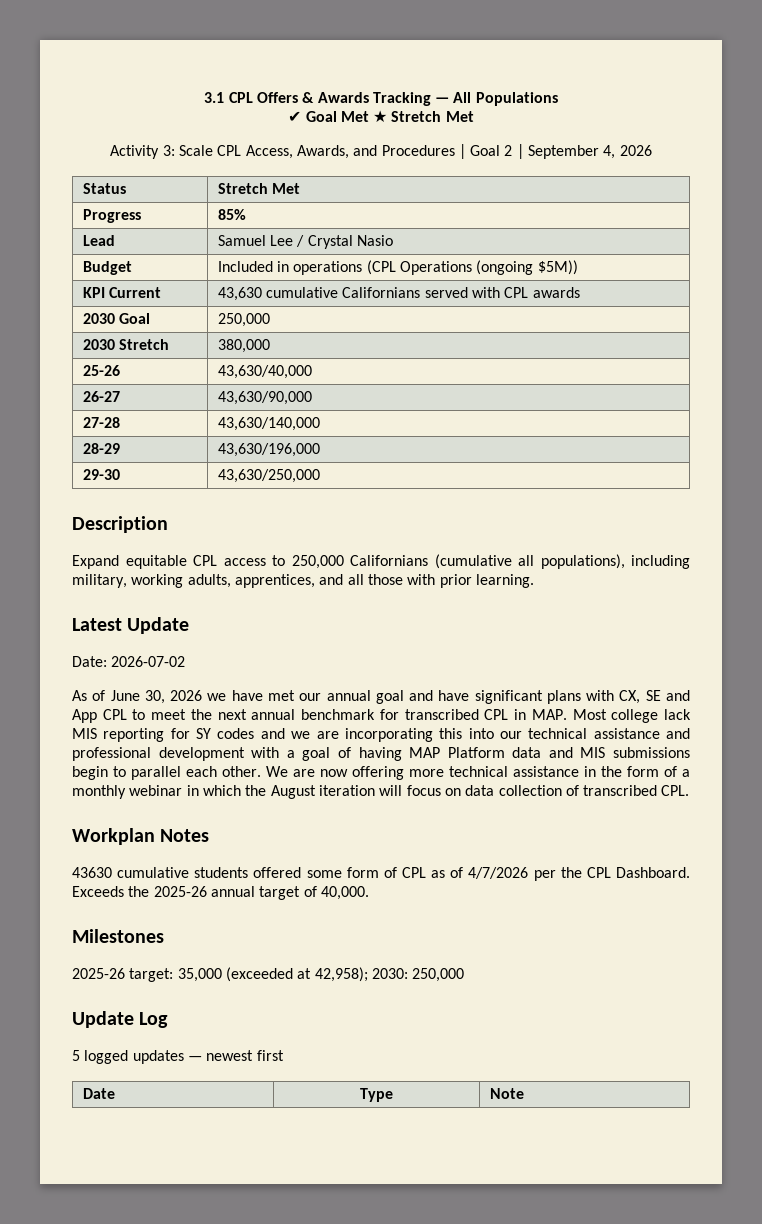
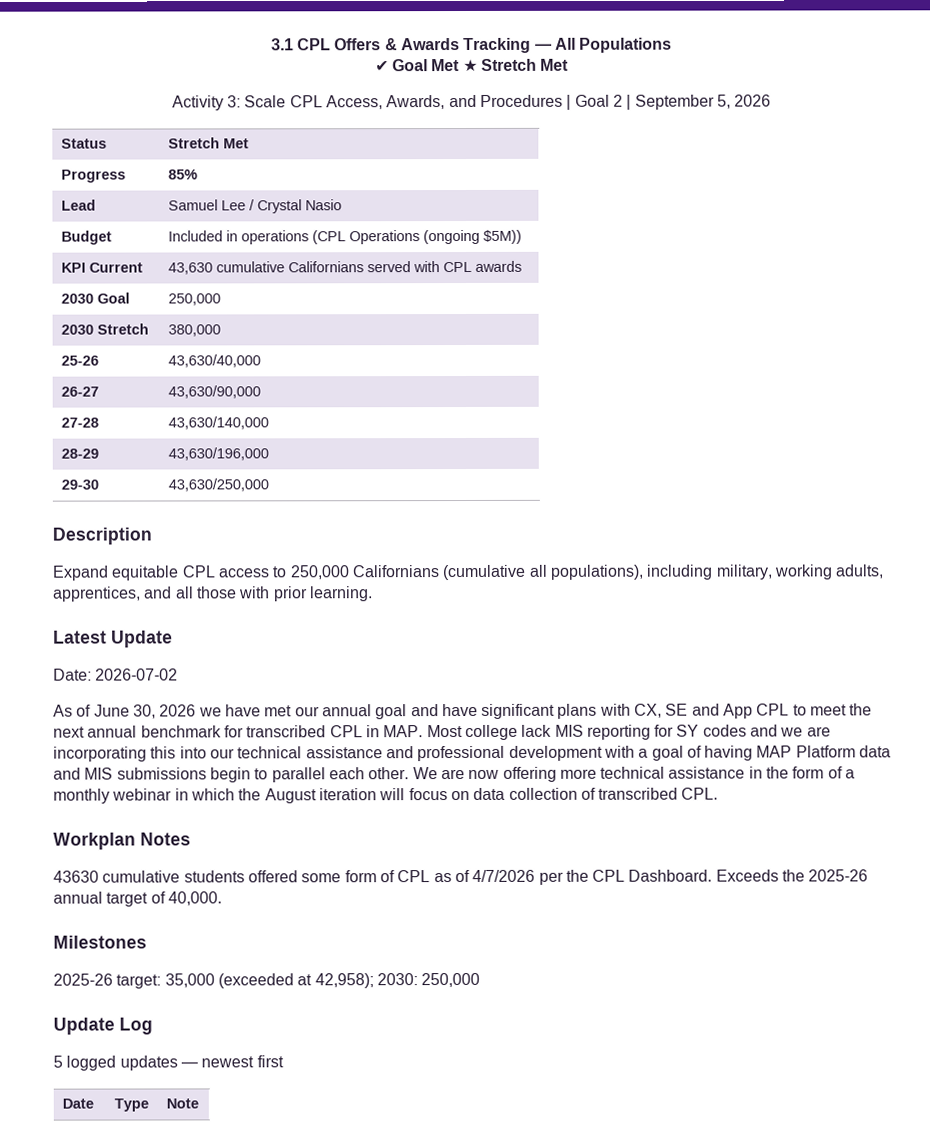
- Activity 3: Scale CPL Access, Awards, and Procedures | Goal 2 | September 4, 2026
+ Activity 3: Scale CPL Access, Awards, and Procedures | Goal 2 | September 5, 2026

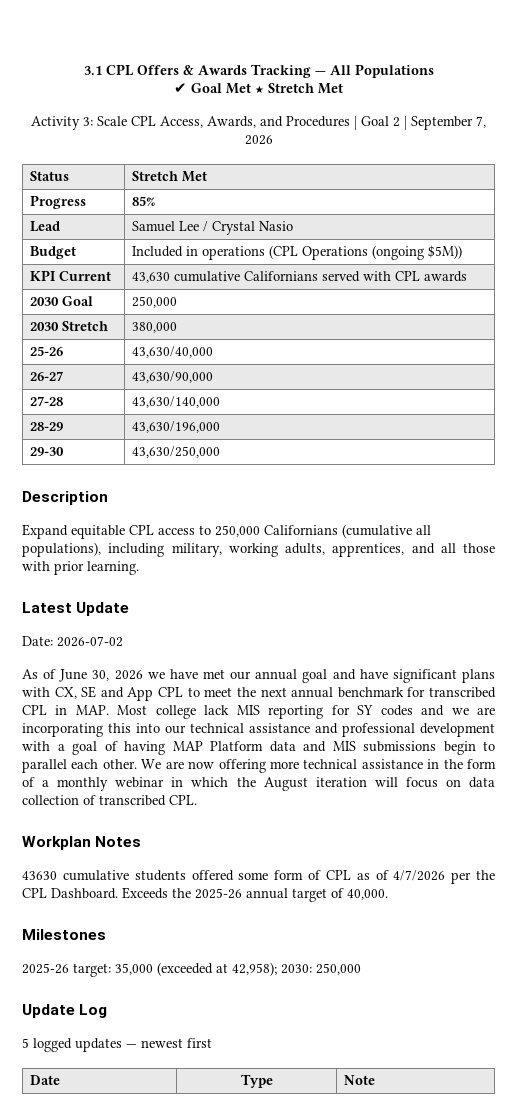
- Activity 3: Scale CPL Access, Awards, and Procedures | Goal 2 | September 5, 2026
+ Activity 3: Scale CPL Access, Awards, and Procedures | Goal 2 | September 7, 2026

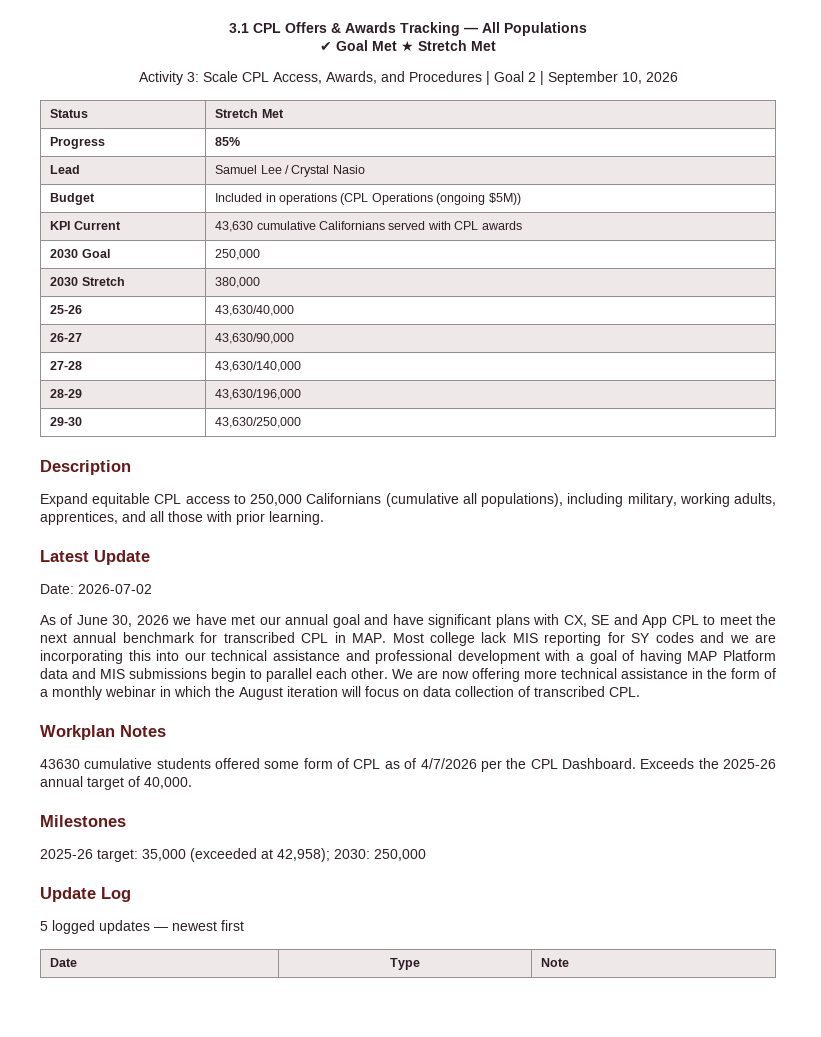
- Activity 3: Scale CPL Access, Awards, and Procedures | Goal 2 | September 7, 2026
+ Activity 3: Scale CPL Access, Awards, and Procedures | Goal 2 | September 10, 2026

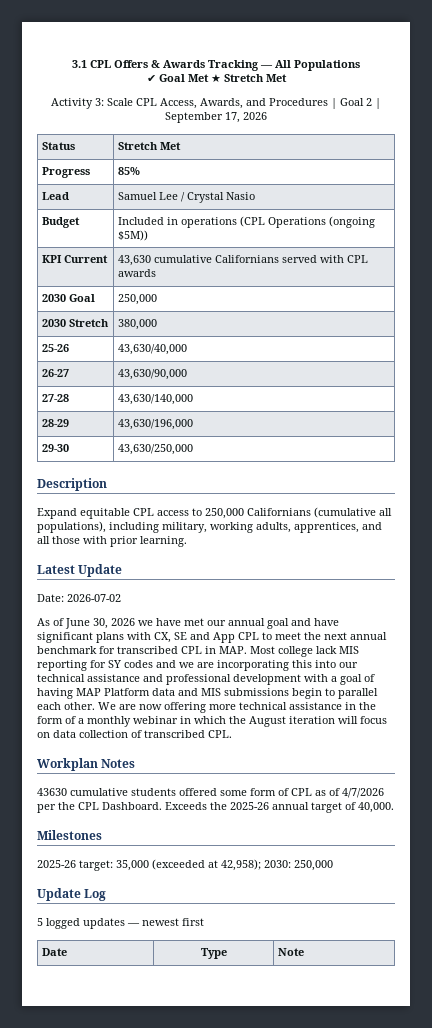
- Activity 3: Scale CPL Access, Awards, and Procedures | Goal 2 | September 10, 2026
+ Activity 3: Scale CPL Access, Awards, and Procedures | Goal 2 | September 17, 2026

